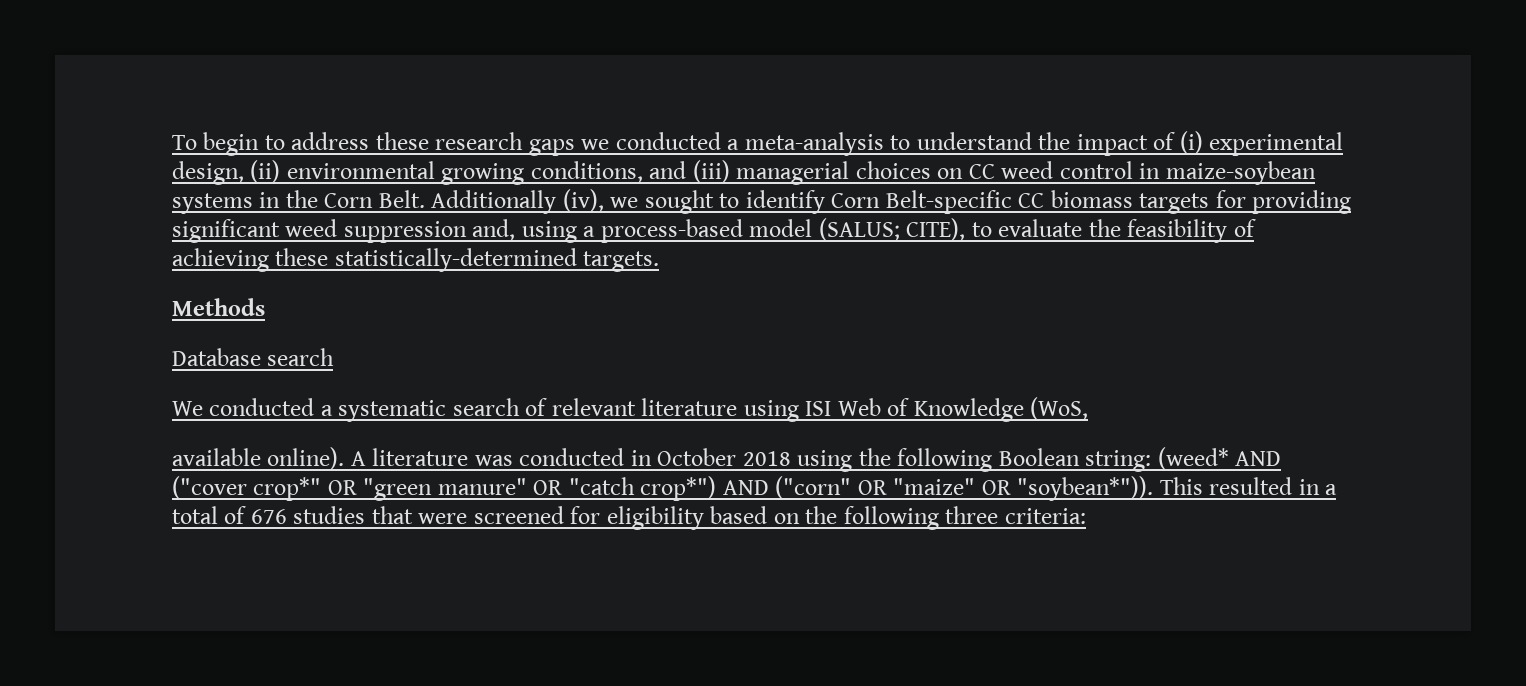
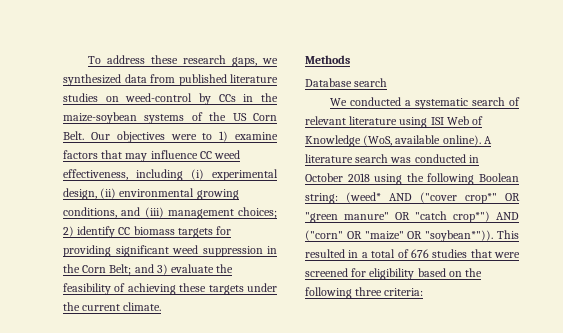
- To begin to address these research gaps we conducted a meta-analysis to understand the impact of (i) experimental design, (ii) environmental growing conditions, and (iii) managerial choices on CC weed control in maize-soybean systems in the Corn Belt. Additionally (iv), we sought to identify Corn Belt-specific CC biomass targets for providing significant weed suppression and, using a process-based model (SALUS; CITE), to evaluate the feasibility of achieving these statistically-determined targets.
+ To address these research gaps, we synthesized data from published literature studies on weed-control by CCs in the maize-soybean systems of the US Corn Belt. Our objectives were to 1) examine factors that may influence CC weed effectiveness, including (i) experimental design, (ii) environmental growing conditions, and (iii) management choices; 2) identify CC biomass targets for providing significant weed suppression in the Corn Belt; and 3) evaluate the feasibility of achieving these targets under the current climate.
- We conducted a systematic search of relevant literature using ISI Web of Knowledge (WoS,
- available online).
+ We conducted a systematic search of relevant literature using ISI Web of Knowledge (WoS, available online).
- A literature was conducted in October 2018 using the following Boolean string: (weed* AND ("cover crop*" OR "green manure" OR "catch crop*") AND ("corn" OR "maize" OR "soybean*")).
+ A literature search was conducted in October 2018 using the following Boolean string: (weed* AND ("cover crop*" OR "green manure" OR "catch crop*") AND ("corn" OR "maize" OR "soybean*")).

